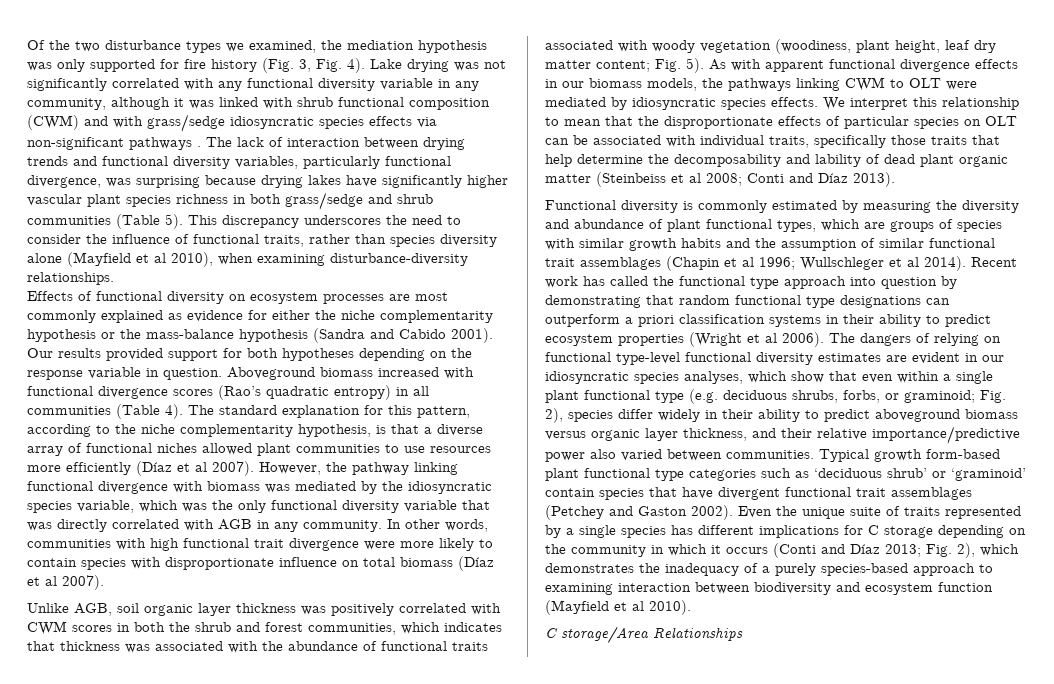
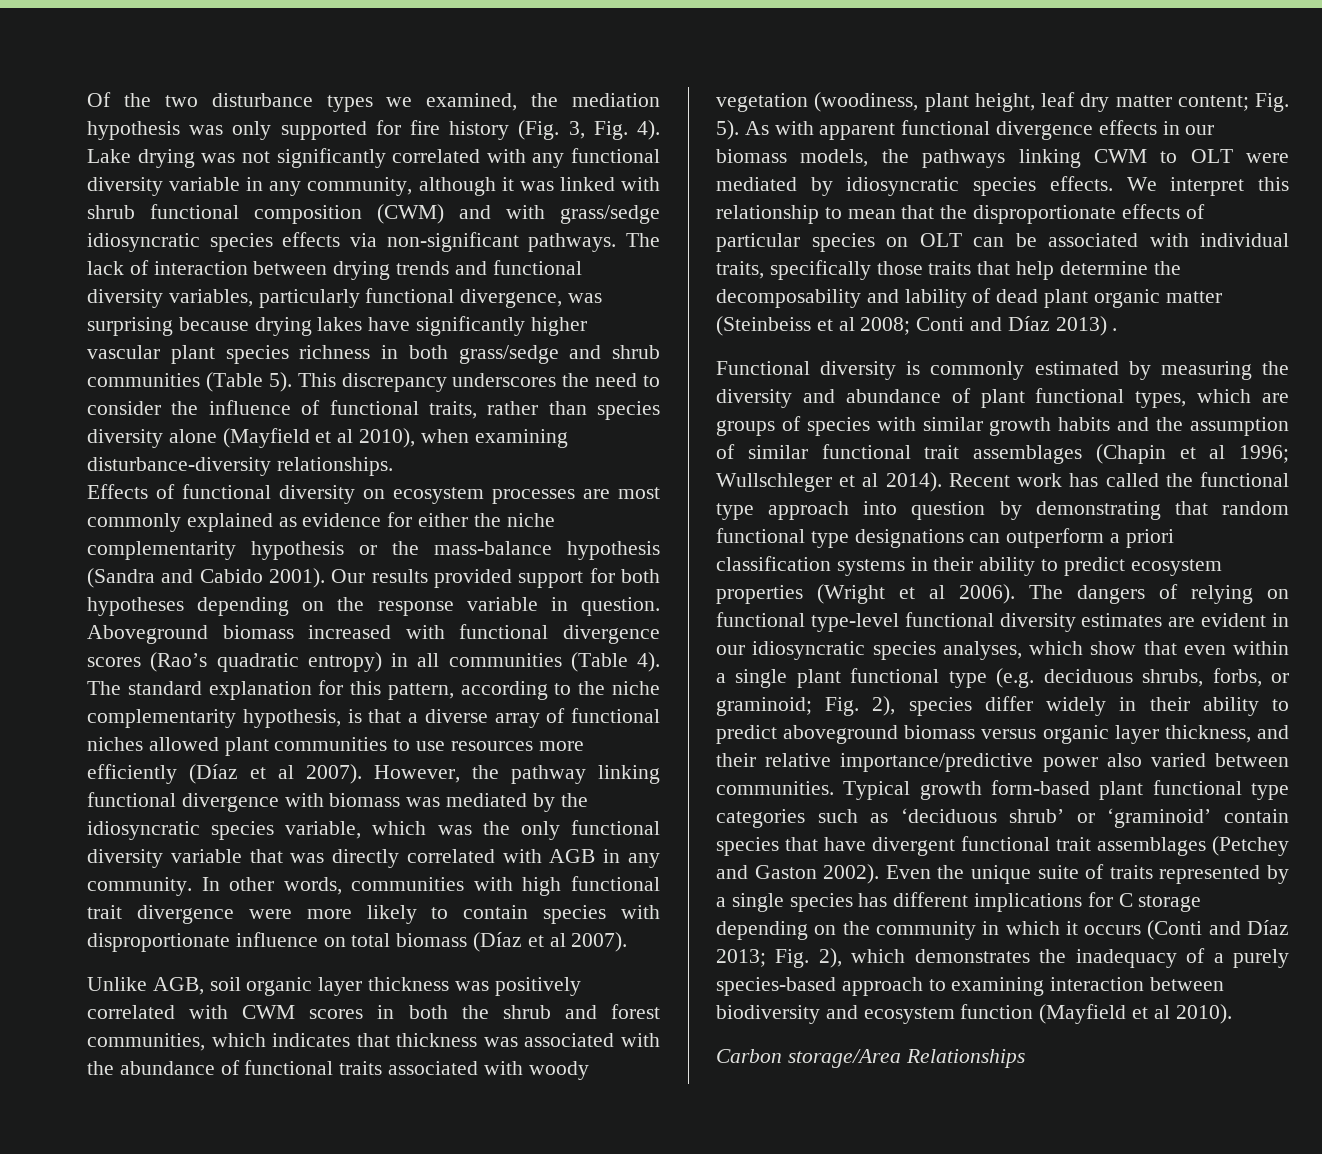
- Lake drying was not significantly correlated with any functional diversity variable in any community, although it was linked with shrub functional composition (CWM) and with grass/sedge idiosyncratic species effects via non-significant pathways .
+ Lake drying was not significantly correlated with any functional diversity variable in any community, although it was linked with shrub functional composition (CWM) and with grass/sedge idiosyncratic species effects via non-significant pathways.
- We interpret this relationship to mean that the disproportionate effects of particular species on OLT can be associated with individual traits, specifically those traits that help determine the decomposability and lability of dead plant organic matter (Steinbeiss et al 2008; Conti and Díaz 2013).
+ We interpret this relationship to mean that the disproportionate effects of particular species on OLT can be associated with individual traits, specifically those traits that help determine the decomposability and lability of dead plant organic matter (Steinbeiss et al 2008; Conti and Díaz 2013) .
- C storage/Area Relationships
+ Carbon storage/Area Relationships

